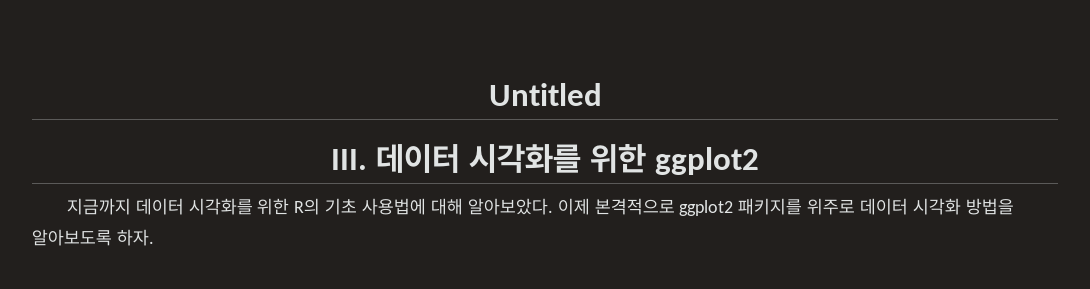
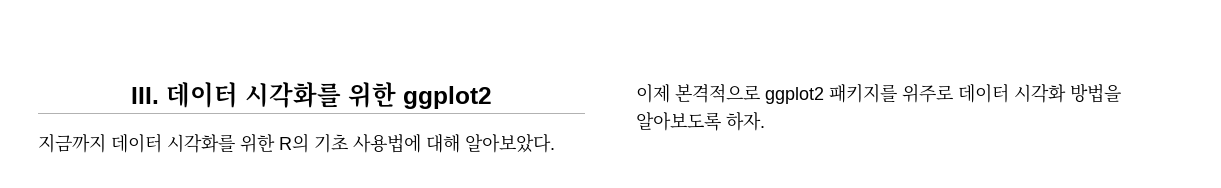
- Untitled

